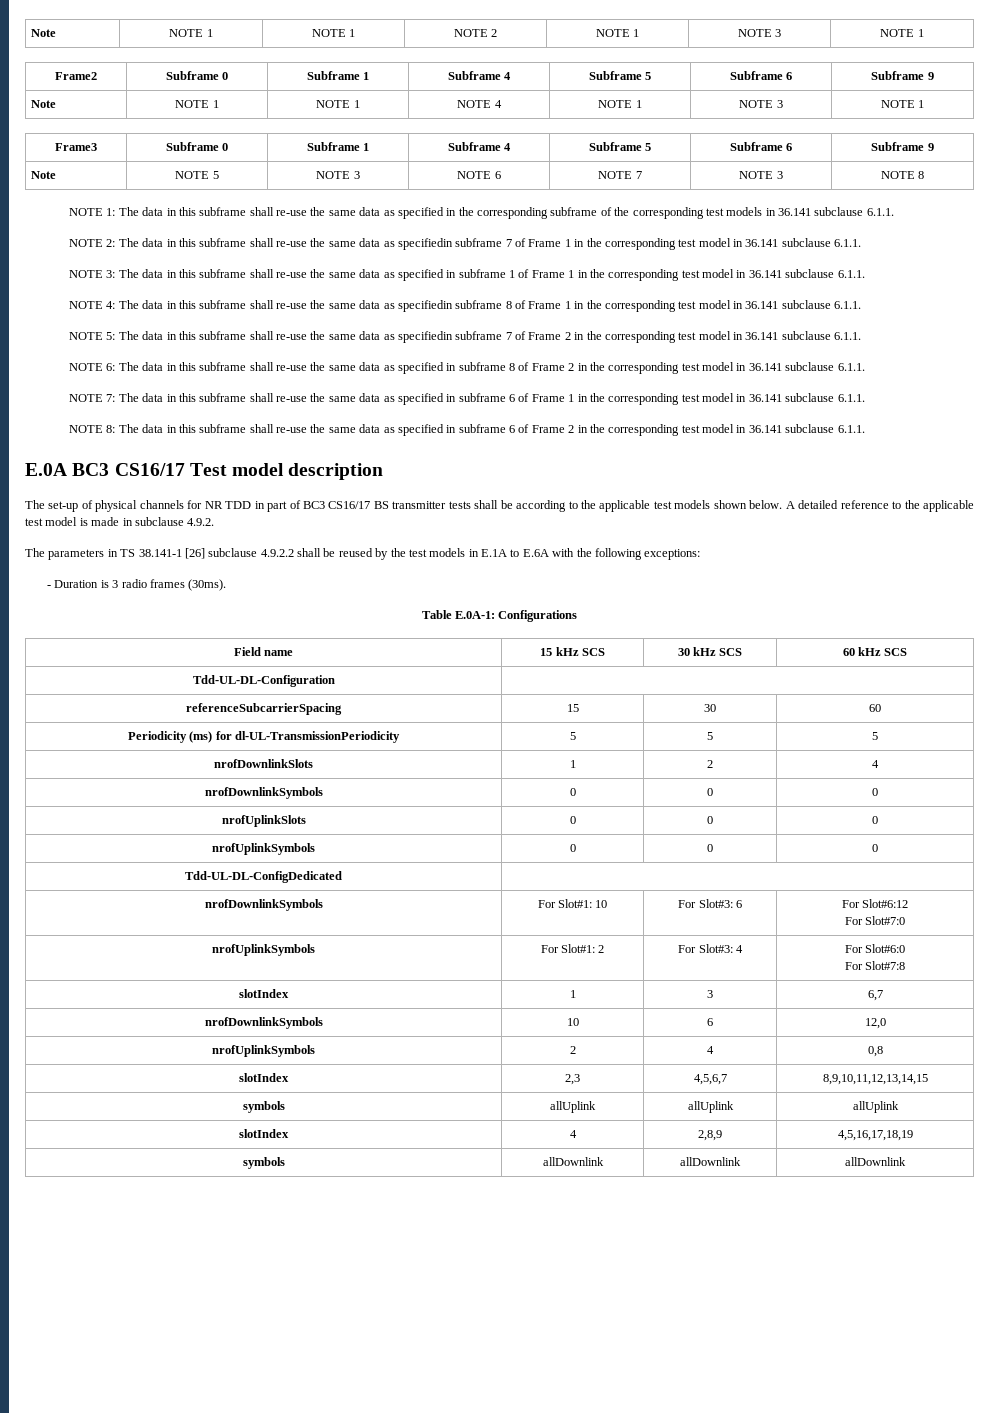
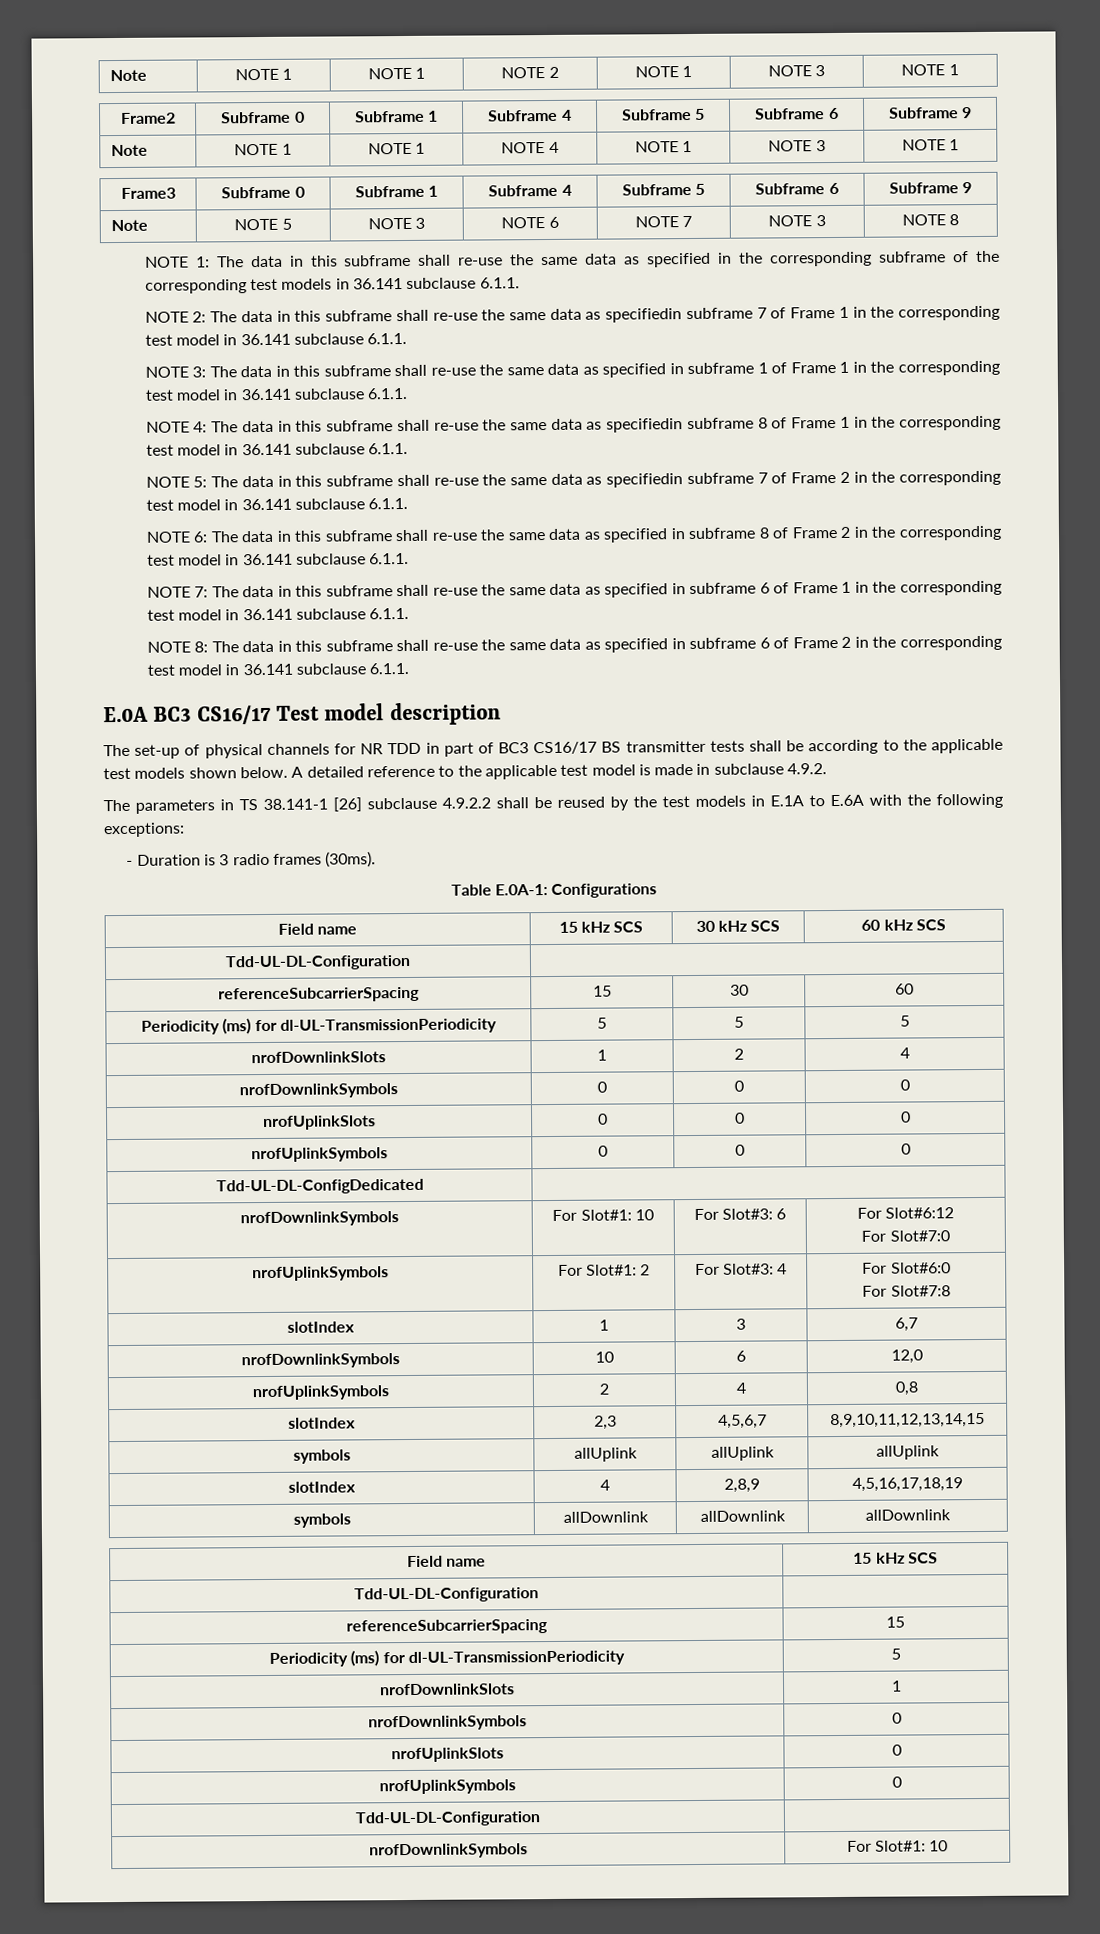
  symbols | allDownlink | allDownlink | allDownlink
+ Field name | 15 kHz SCS
+ Tdd-UL-DL-Configuration |
+ referenceSubcarrierSpacing | 15
+ Periodicity (ms) for dl-UL-TransmissionPeriodicity | 5
+ nrofDownlinkSlots | 1
+ nrofDownlinkSymbols | 0
+ nrofUplinkSlots | 0
+ nrofUplinkSymbols | 0
+ Tdd-UL-DL-Configuration |
+ nrofDownlinkSymbols | For Slot#1: 10

